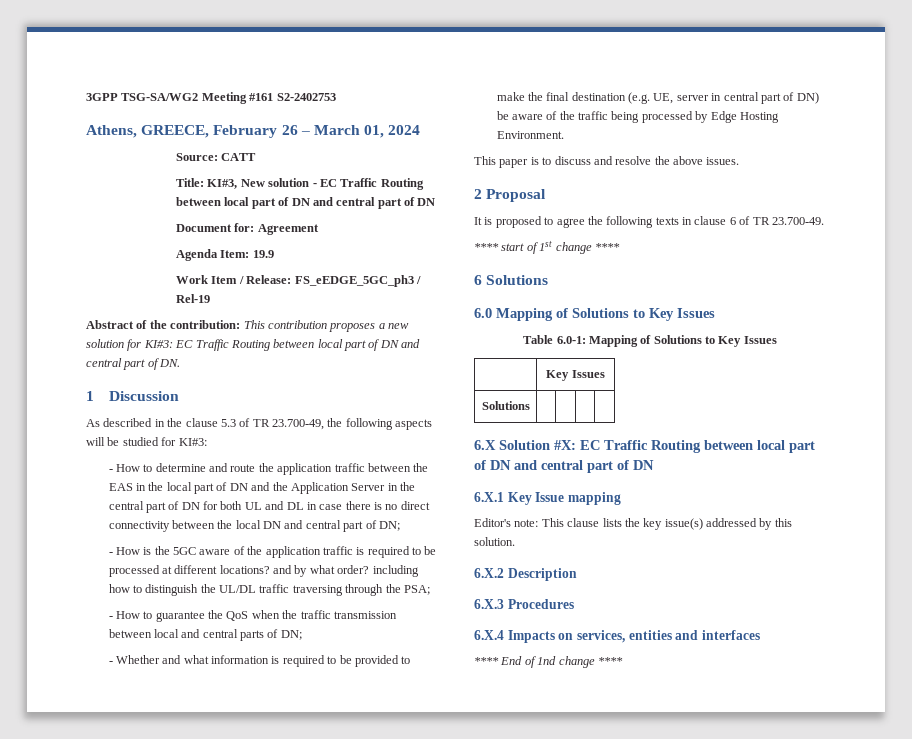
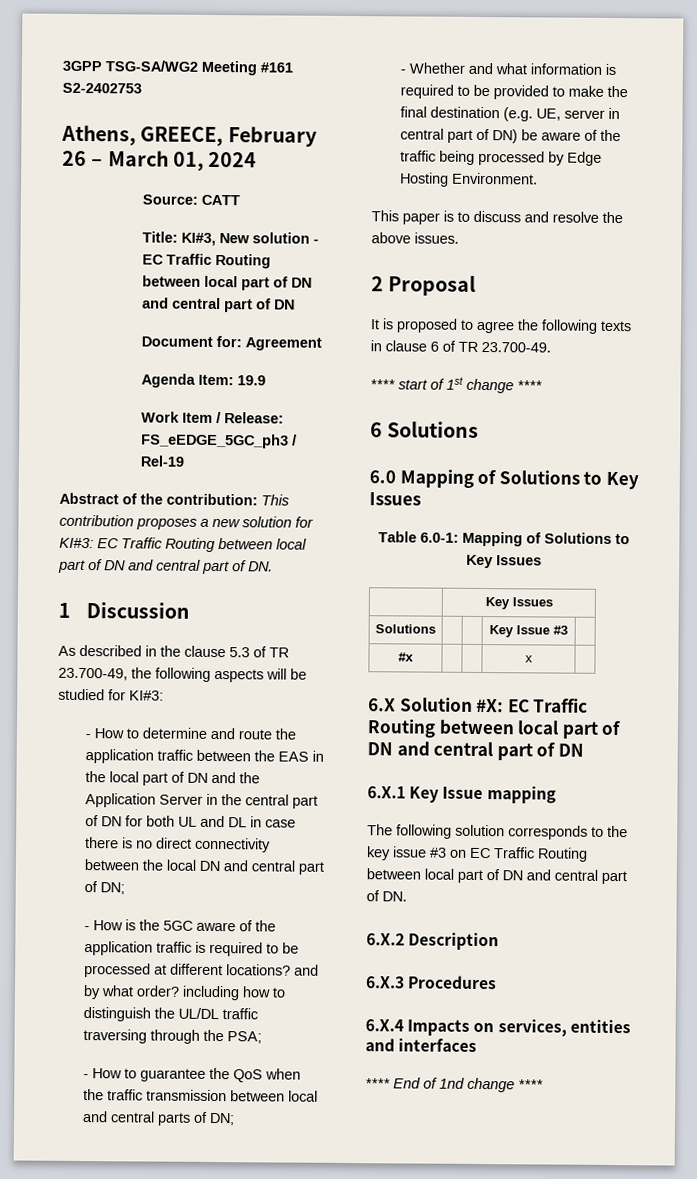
- Solutions | | | |
+ Solutions | | | Key Issue #3 |
+ #x | | | x |
- Editor's note: This clause lists the key issue(s) addressed by this solution.
+ The following solution corresponds to the key issue #3 on EC Traffic Routing between local part of DN and central part of DN.

